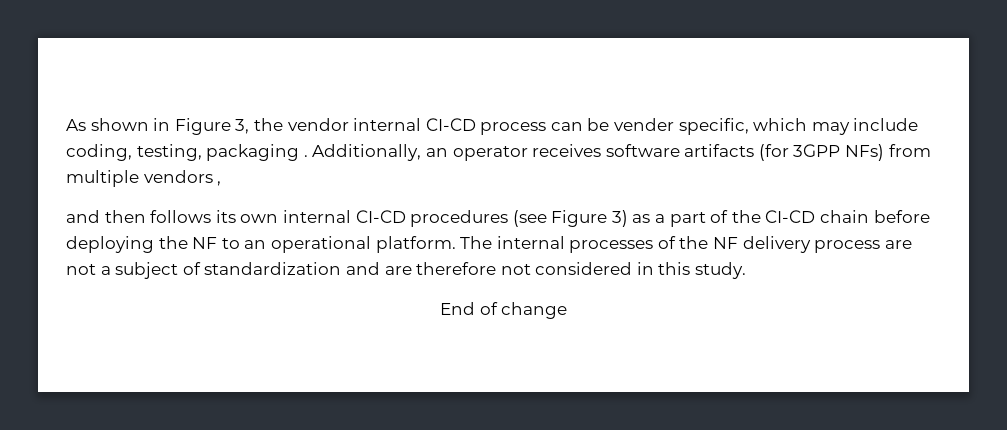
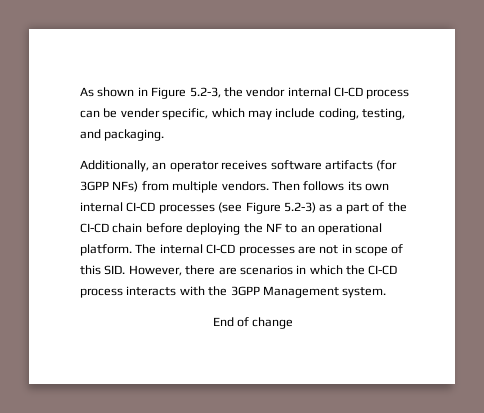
- As shown in Figure 3, the vendor internal CI-CD process can be vender specific, which may include coding, testing, packaging . Additionally, an operator receives software artifacts (for 3GPP NFs) from multiple vendors ,
- and then follows its own internal CI-CD procedures (see Figure 3) as a part of the CI-CD chain before deploying the NF to an operational platform.
+ As shown in Figure 5.2-3, the vendor internal CI-CD process can be vender specific, which may include coding, testing, and packaging.
+ Additionally, an operator receives software artifacts (for 3GPP NFs) from multiple vendors. Then follows its own internal CI-CD processes (see Figure 5.2-3) as a part of the CI-CD chain before deploying the NF to an operational platform.
- The internal processes of the NF delivery process are not a subject of standardization and are therefore not considered in this study.
+ The internal CI-CD processes are not in scope of this SID. However, there are scenarios in which the CI-CD process interacts with the 3GPP Management system.

